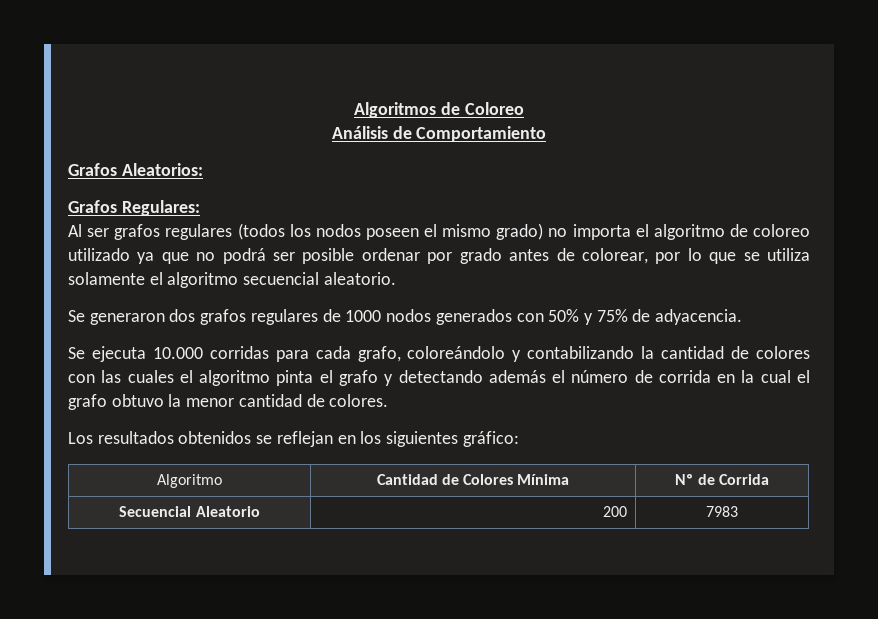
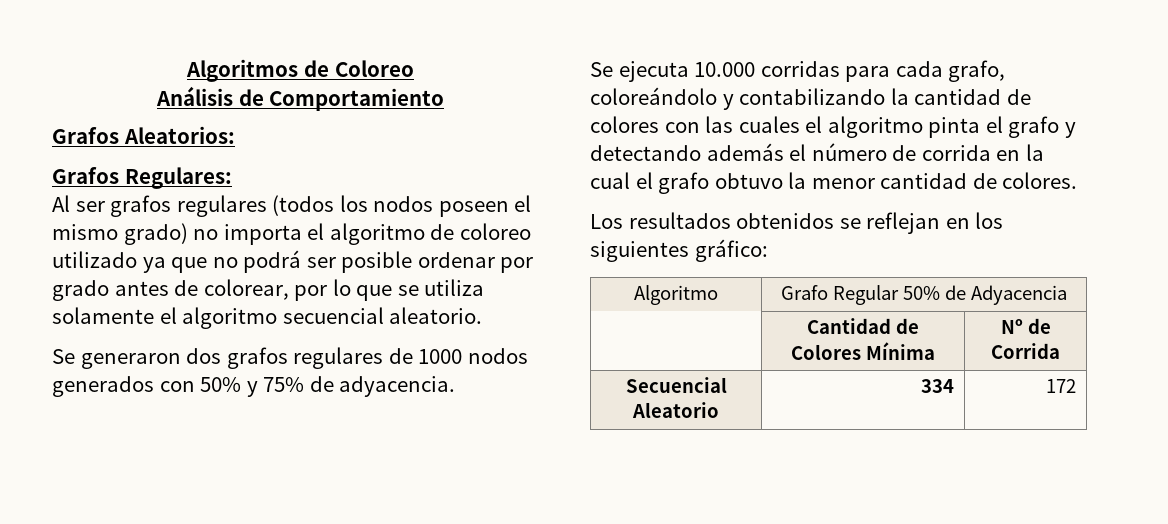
- Algoritmo | Cantidad de Colores Mínima | Nº de Corrida
+ Algoritmo | Grafo Regular 50% de Adyacencia
+ | Cantidad de Colores Mínima | Nº de Corrida
- Secuencial Aleatorio | 200 | 7983
+ Secuencial Aleatorio | 334 | 172

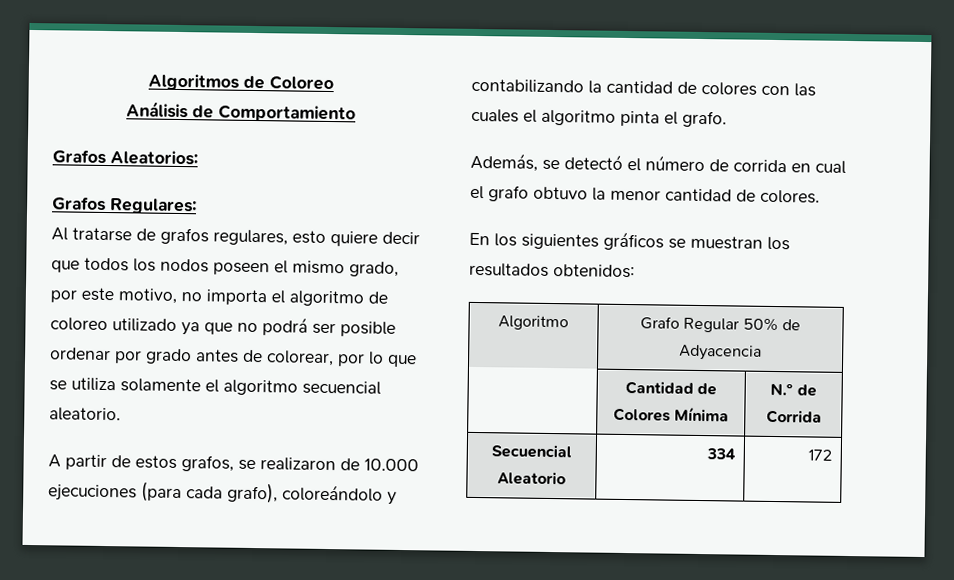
- Al ser grafos regulares (todos los nodos poseen el mismo grado) no importa el algoritmo de coloreo utilizado ya que no podrá ser posible ordenar por grado antes de colorear, por lo que se utiliza solamente el algoritmo secuencial aleatorio.
+ Al tratarse de grafos regulares, esto quiere decir que todos los nodos poseen el mismo grado, por este motivo, no importa el algoritmo de coloreo utilizado ya que no podrá ser posible ordenar por grado antes de colorear, por lo que se utiliza solamente el algoritmo secuencial aleatorio.
- Se generaron dos grafos regulares de 1000 nodos generados con 50% y 75% de adyacencia.
- Se ejecuta 10.000 corridas para cada grafo, coloreándolo y contabilizando la cantidad de colores con las cuales el algoritmo pinta el grafo y detectando además el número de corrida en la cual el grafo obtuvo la menor cantidad de colores.
+ A partir de estos grafos, se realizaron de 10.000 ejecuciones (para cada grafo), coloreándolo y contabilizando la cantidad de colores con las cuales el algoritmo pinta el grafo.
+ Además, se detectó el número de corrida en cual el grafo obtuvo la menor cantidad de colores.
- Los resultados obtenidos se reflejan en los siguientes gráfico:
+ En los siguientes gráficos se muestran los resultados obtenidos:
- | Cantidad de Colores Mínima | Nº de Corrida
+ | Cantidad de Colores Mínima | N.º de Corrida

